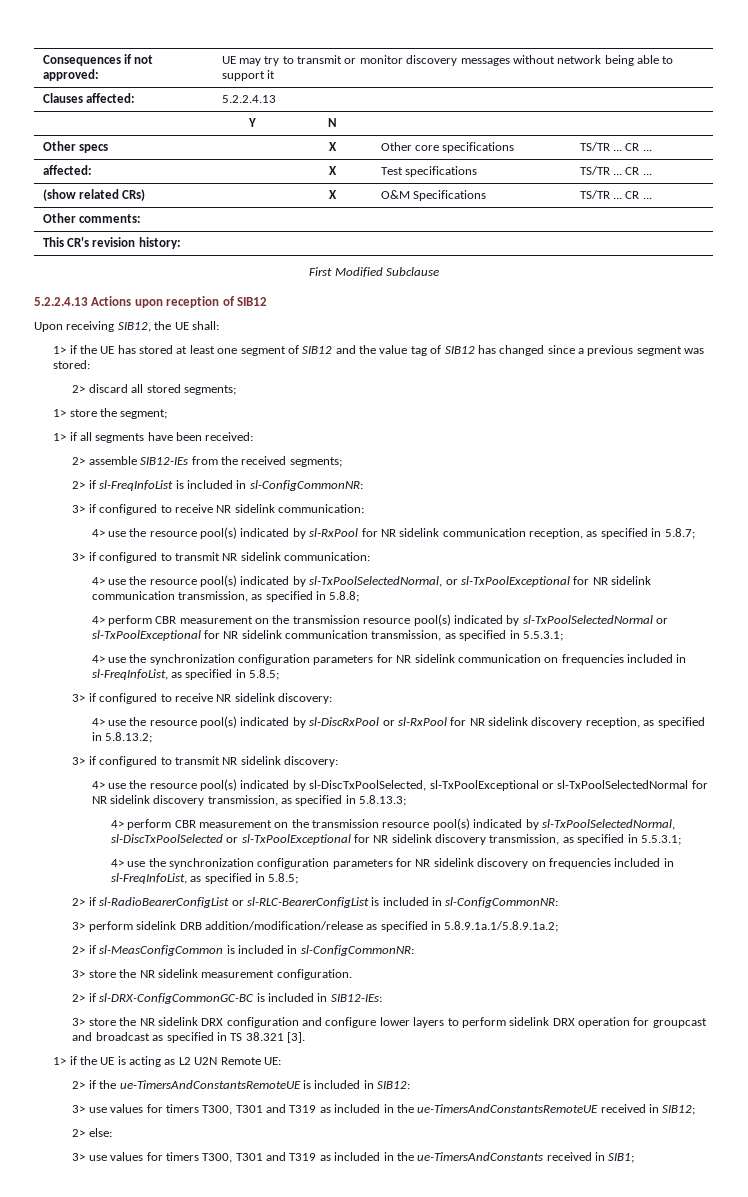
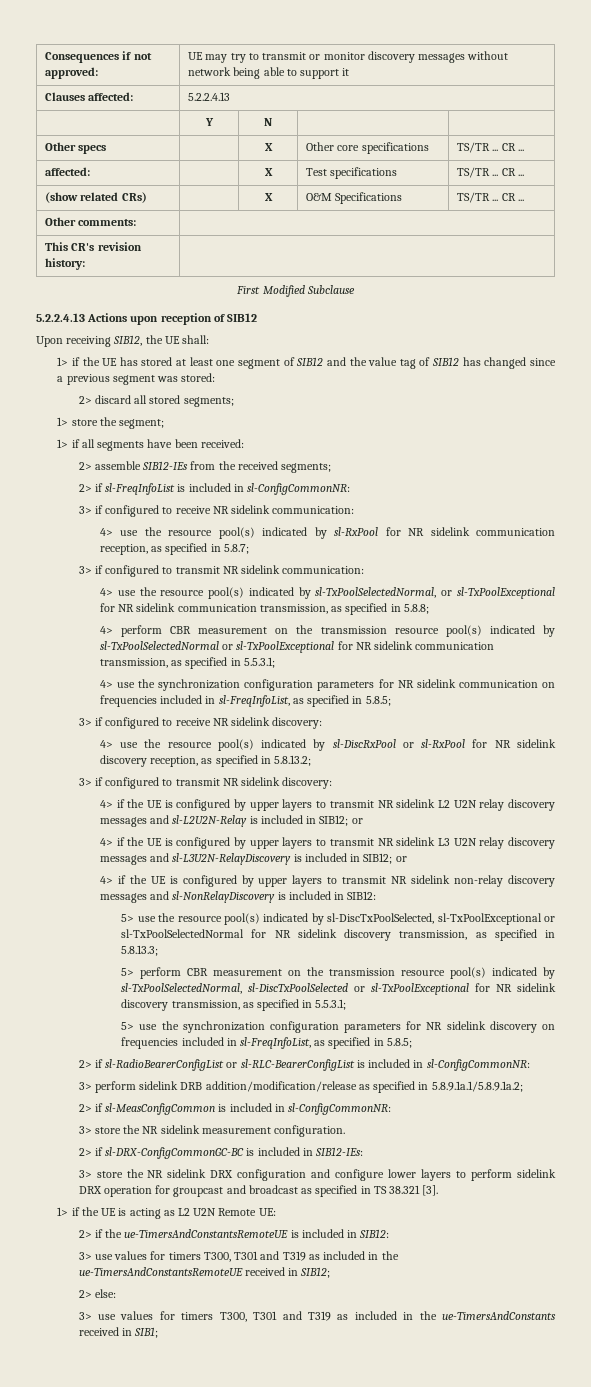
- 4> use the resource pool(s) indicated by sl-DiscTxPoolSelected, sl-TxPoolExceptional or sl-TxPoolSelectedNormal for NR sidelink discovery transmission, as specified in 5.8.13.3;
+ 4> if the UE is configured by upper layers to transmit NR sidelink L2 U2N relay discovery messages and sl-L2U2N-Relay is included in SIB12; or
+ 4> if the UE is configured by upper layers to transmit NR sidelink L3 U2N relay discovery messages and sl-L3U2N-RelayDiscovery is included in SIB12; or
+ 4> if the UE is configured by upper layers to transmit NR sidelink non-relay discovery messages and sl-NonRelayDiscovery is included in SIB12:
+ 5> use the resource pool(s) indicated by sl-DiscTxPoolSelected, sl-TxPoolExceptional or sl-TxPoolSelectedNormal for NR sidelink discovery transmission, as specified in 5.8.13.3;
- 4> perform CBR measurement on the transmission resource pool(s) indicated by sl-TxPoolSelectedNormal, sl-DiscTxPoolSelected or sl-TxPoolExceptional for NR sidelink discovery transmission, as specified in 5.5.3.1;
+ 5> perform CBR measurement on the transmission resource pool(s) indicated by sl-TxPoolSelectedNormal, sl-DiscTxPoolSelected or sl-TxPoolExceptional for NR sidelink discovery transmission, as specified in 5.5.3.1;
- 4> use the synchronization configuration parameters for NR sidelink discovery on frequencies included in sl-FreqInfoList, as specified in 5.8.5;
+ 5> use the synchronization configuration parameters for NR sidelink discovery on frequencies included in sl-FreqInfoList, as specified in 5.8.5;

